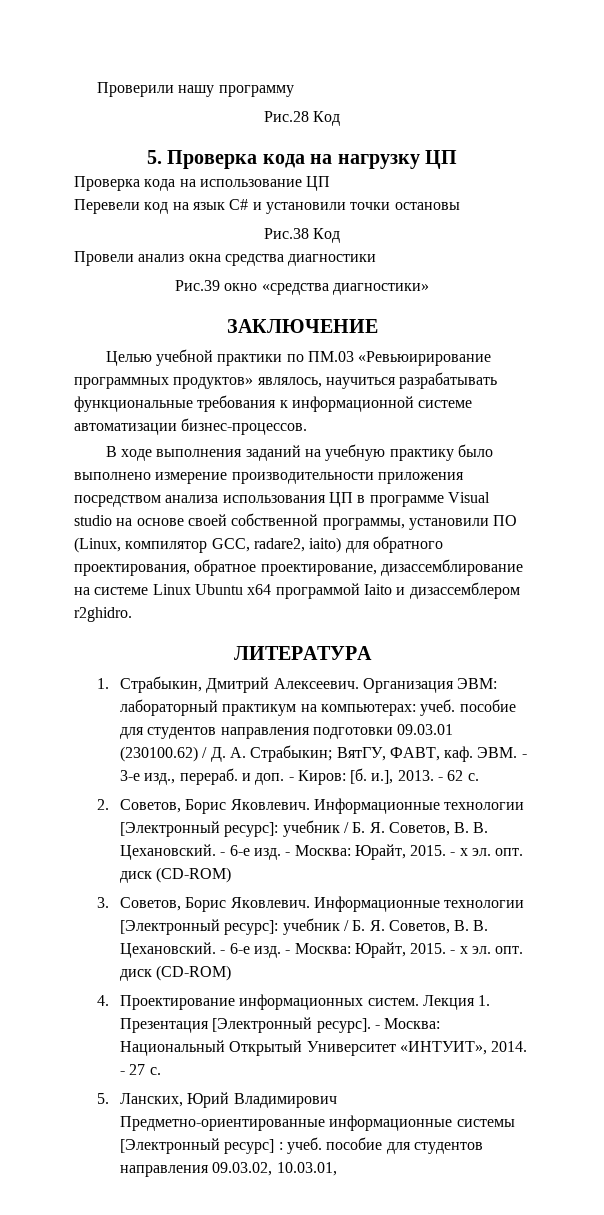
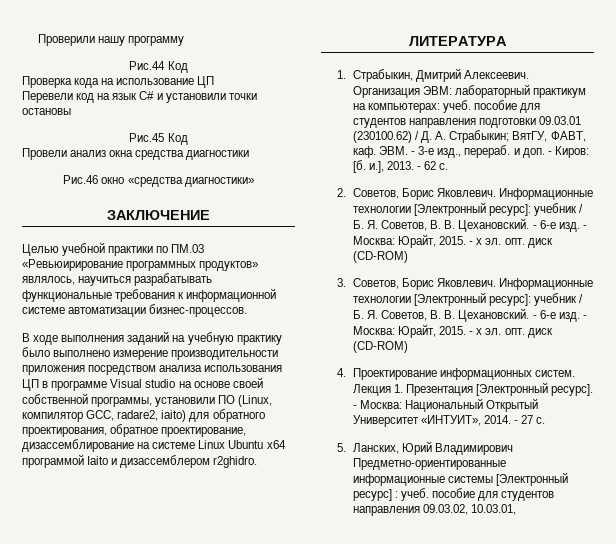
- Рис.28 Код
- 5. Проверка кода на нагрузку ЦП
+ Рис.44 Код
- Рис.38 Код
+ Рис.45 Код
- Рис.39 окно «средства диагностики»
+ Рис.46 окно «средства диагностики»

